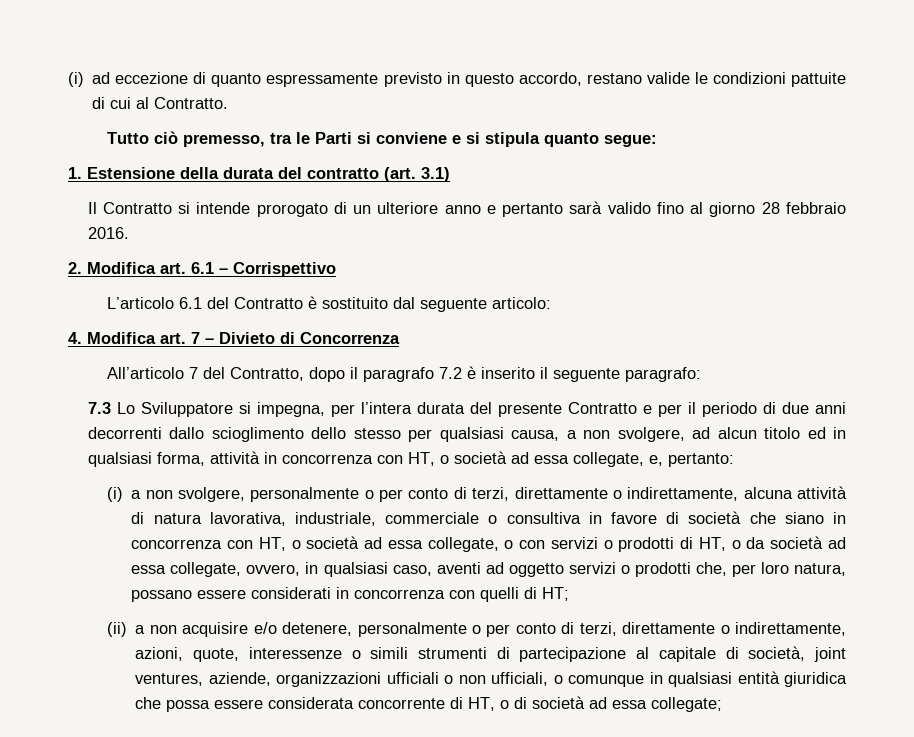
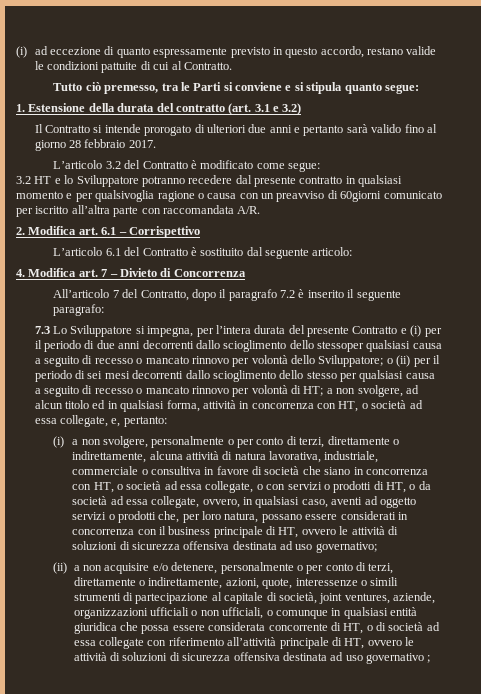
- 1. Estensione della durata del contratto (art. 3.1)
+ 1. Estensione della durata del contratto (art. 3.1 e 3.2)
- Il Contratto si intende prorogato di un ulteriore anno e pertanto sarà valido fino al giorno 28 febbraio 2016.
+ Il Contratto si intende prorogato di ulteriori due anni e pertanto sarà valido fino al giorno 28 febbraio 2017.
+ L’articolo 3.2 del Contratto è modificato come segue:
+ 3.2 HT e lo Sviluppatore potranno recedere dal presente contratto in qualsiasi momento e per qualsivoglia ragione o causa con un preavviso di 60giorni comunicato per iscritto all’altra parte con raccomandata A/R.
- 7.3 Lo Sviluppatore si impegna, per l’intera durata del presente Contratto e per il periodo di due anni decorrenti dallo scioglimento dello stesso per qualsiasi causa, a non svolgere, ad alcun titolo ed in qualsiasi forma, attività in concorrenza con HT, o società ad essa collegate, e, pertanto:
+ 7.3 Lo Sviluppatore si impegna, per l’intera durata del presente Contratto e (i) per il periodo di due anni decorrenti dallo scioglimento dello stessoper qualsiasi causa a seguito di recesso o mancato rinnovo per volontà dello Sviluppatore; o (ii) per il periodo di sei mesi decorrenti dallo scioglimento dello stesso per qualsiasi causa a seguito di recesso o mancato rinnovo per volontà di HT; a non svolgere, ad alcun titolo ed in qualsiasi forma, attività in concorrenza con HT, o società ad essa collegate, e, pertanto:
- (i) a non svolgere, personalmente o per conto di terzi, direttamente o indirettamente, alcuna attività di natura lavorativa, industriale, commerciale o consultiva in favore di società che siano in concorrenza con HT, o società ad essa collegate, o con servizi o prodotti di HT, o da società ad essa collegate, ovvero, in qualsiasi caso, aventi ad oggetto servizi o prodotti che, per loro natura, possano essere considerati in concorrenza con quelli di HT;
+ (i) a non svolgere, personalmente o per conto di terzi, direttamente o indirettamente, alcuna attività di natura lavorativa, industriale, commerciale o consultiva in favore di società che siano in concorrenza con HT, o società ad essa collegate, o con servizi o prodotti di HT, o da società ad essa collegate, ovvero, in qualsiasi caso, aventi ad oggetto servizi o prodotti che, per loro natura, possano essere considerati in concorrenza con il business principale di HT, ovvero le attività di soluzioni di sicurezza offensiva destinata ad uso governativo;
- (ii) a non acquisire e/o detenere, personalmente o per conto di terzi, direttamente o indirettamente, azioni, quote, interessenze o simili strumenti di partecipazione al capitale di società, joint ventures, aziende, organizzazioni ufficiali o non ufficiali, o comunque in qualsiasi entità giuridica che possa essere considerata concorrente di HT, o di società ad essa collegate;
+ (ii) a non acquisire e/o detenere, personalmente o per conto di terzi, direttamente o indirettamente, azioni, quote, interessenze o simili strumenti di partecipazione al capitale di società, joint ventures, aziende, organizzazioni ufficiali o non ufficiali, o comunque in qualsiasi entità giuridica che possa essere considerata concorrente di HT, o di società ad essa collegate con riferimento all’attività principale di HT, ovvero le attività di soluzioni di sicurezza offensiva destinata ad uso governativo ;

